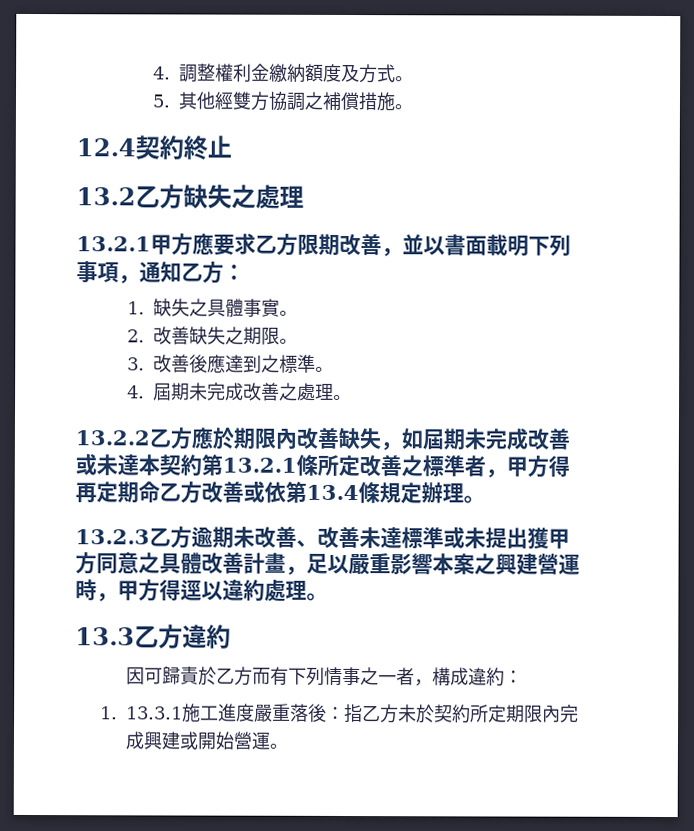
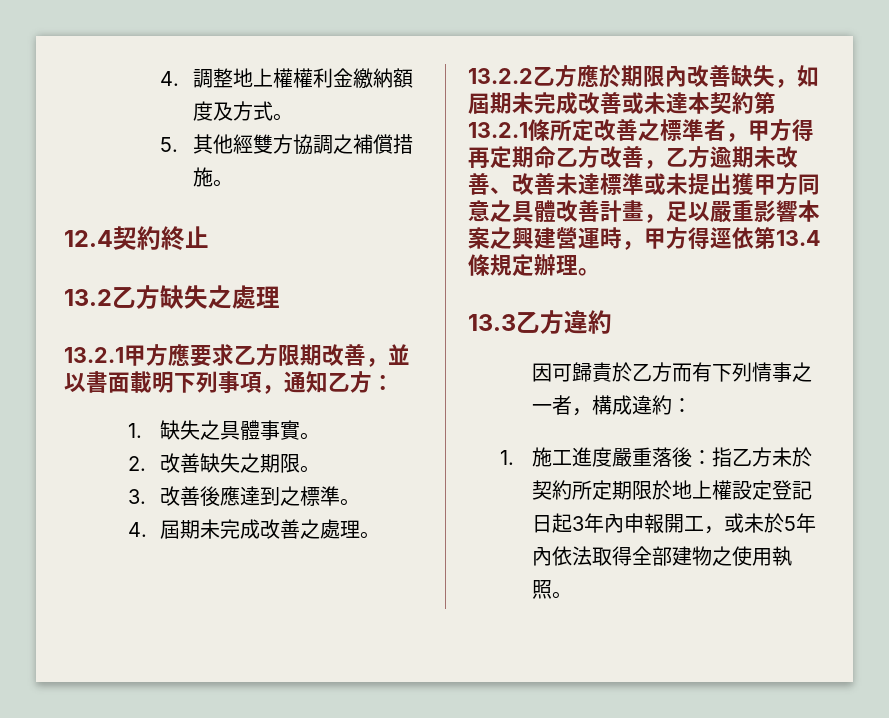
- 4.調整權利金繳納額度及方式。
+ 4.調整地上權權利金繳納額度及方式。
- 13.2.2乙方應於期限內改善缺失，如屆期未完成改善或未達本契約第13.2.1條所定改善之標準者，甲方得再定期命乙方改善或依第13.4條規定辦理。
- 13.2.3乙方逾期未改善、改善未達標準或未提出獲甲方同意之具體改善計畫，足以嚴重影響本案之興建營運時，甲方得逕以違約處理。
+ 13.2.2乙方應於期限內改善缺失，如屆期未完成改善或未達本契約第13.2.1條所定改善之標準者，甲方得再定期命乙方改善，乙方逾期未改善、改善未達標準或未提出獲甲方同意之具體改善計畫，足以嚴重影響本案之興建營運時，甲方得逕依第13.4條規定辦理。
- 1. 13.3.1施工進度嚴重落後：指乙方未於契約所定期限內完成興建或開始營運。
+ 1.施工進度嚴重落後：指乙方未於契約所定期限於地上權設定登記日起3年內申報開工，或未於5年內依法取得全部建物之使用執照。

